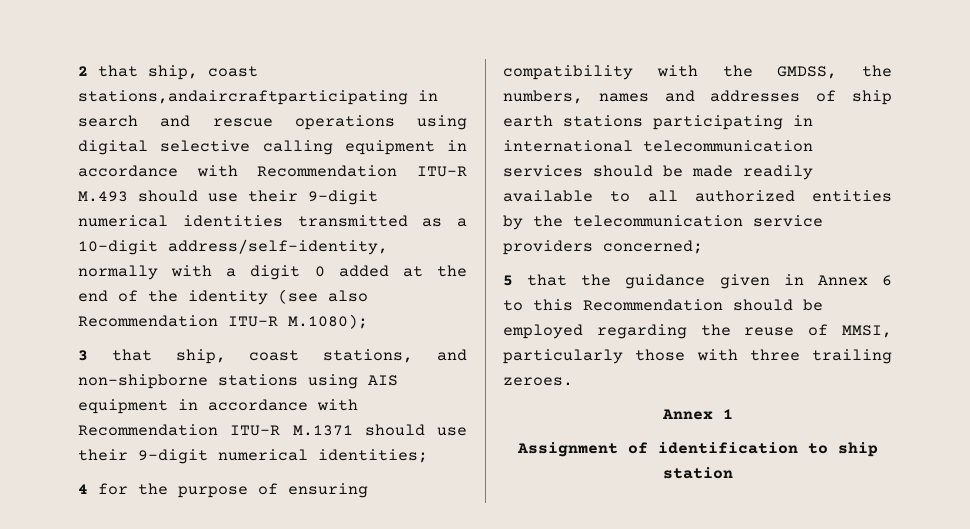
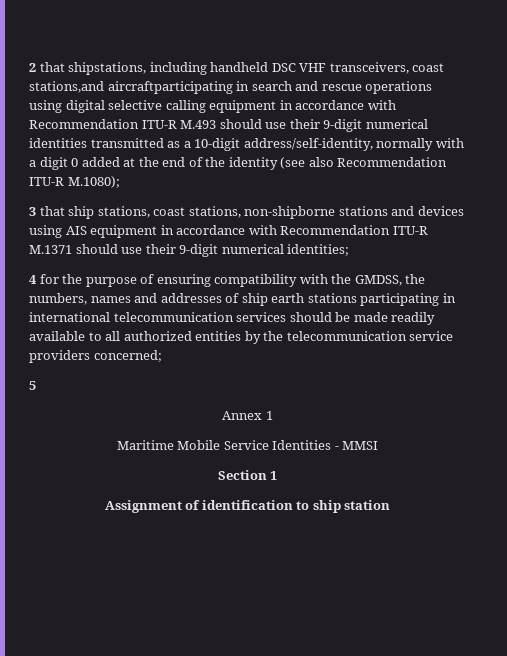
- 2 that ship, coast stations,andaircraftparticipating in search and rescue operations using digital selective calling equipment in accordance with Recommendation ITU-R M.493 should use their 9-digit numerical identities transmitted as a 10-digit address/self-identity, normally with a digit 0 added at the end of the identity (see also Recommendation ITU-R M.1080);
+ 2 that shipstations, including handheld DSC VHF transceivers, coast stations,and aircraftparticipating in search and rescue operations using digital selective calling equipment in accordance with Recommendation ITU-R M.493 should use their 9-digit numerical identities transmitted as a 10-digit address/self-identity, normally with a digit 0 added at the end of the identity (see also Recommendation ITU-R M.1080);
- 3 that ship, coast stations, and non-shipborne stations using AIS equipment in accordance with Recommendation ITU-R M.1371 should use their 9-digit numerical identities;
+ 3 that ship stations, coast stations, non-shipborne stations and devices using AIS equipment in accordance with Recommendation ITU-R M.1371 should use their 9-digit numerical identities;
- 5 that the guidance given in Annex 6 to this Recommendation should be employed regarding the reuse of MMSI, particularly those with three trailing zeroes.
+ 5
  Annex 1
+ Maritime Mobile Service Identities - MMSI
+ Section 1

